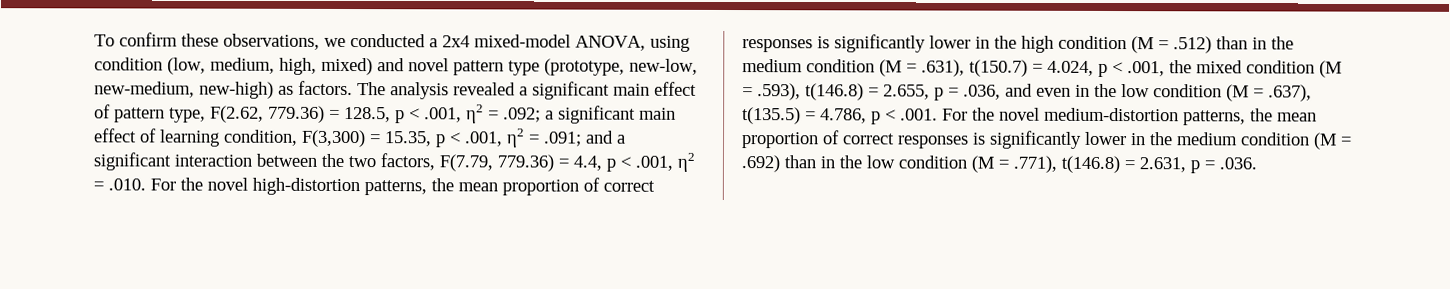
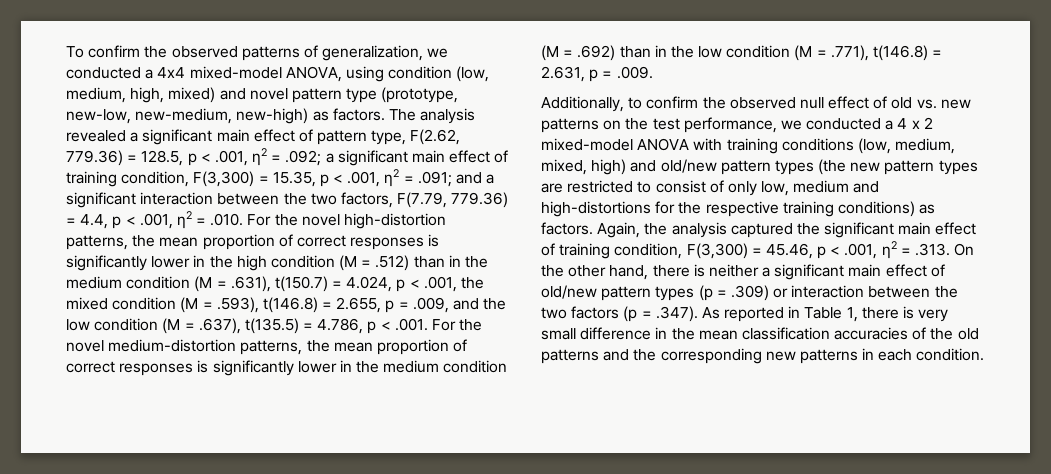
- To confirm these observations, we conducted a 2x4 mixed-model ANOVA, using condition (low, medium, high, mixed) and novel pattern type (prototype, new-low, new-medium, new-high) as factors.
+ To confirm the observed patterns of generalization, we conducted a 4x4 mixed-model ANOVA, using condition (low, medium, high, mixed) and novel pattern type (prototype, new-low, new-medium, new-high) as factors.
- a significant main effect of learning condition, F(3,300) = 15.35, p < .001, η2 = .091;
+ a significant main effect of training condition, F(3,300) = 15.35, p < .001, η2 = .091;
- and a significant interaction between the two factors, F(7.79, 779.36) = 4.4, p < .001, η2 = .010. For the novel high-distortion patterns, the mean proportion of correct responses is significantly lower in the high condition (M = .512) than in the medium condition (M = .631), t(150.7) = 4.024, p < .001, the mixed condition (M = .593), t(146.8) = 2.655, p = .036, and even in the low condition (M = .637), t(135.5) = 4.786, p < .001. For the novel medium-distortion patterns, the mean proportion of correct responses is significantly lower in the medium condition (M = .692) than in the low condition (M = .771), t(146.8) = 2.631, p = .036.
+ and a significant interaction between the two factors, F(7.79, 779.36) = 4.4, p < .001, η2 = .010. For the novel high-distortion patterns, the mean proportion of correct responses is significantly lower in the high condition (M = .512) than in the medium condition (M = .631), t(150.7) = 4.024, p < .001, the mixed condition (M = .593), t(146.8) = 2.655, p = .009, and the low condition (M = .637), t(135.5) = 4.786, p < .001. For the novel medium-distortion patterns, the mean proportion of correct responses is significantly lower in the medium condition (M = .692) than in the low condition (M = .771), t(146.8) = 2.631, p = .009.
+ Additionally, to confirm the observed null effect of old vs. new patterns on the test performance, we conducted a 4 x 2 mixed-model ANOVA with training conditions (low, medium, mixed, high) and old/new pattern types (the new pattern types are restricted to consist of only low, medium and high-distortions for the respective training conditions) as factors. Again, the analysis captured the significant main effect of training condition, F(3,300) = 45.46, p < .001, η2 = .313. On the other hand, there is neither a significant main effect of old/new pattern types (p = .309) or interaction between the two factors (p = .347). As reported in Table 1, there is very small difference in the mean classification accuracies of the old patterns and the corresponding new patterns in each condition.

